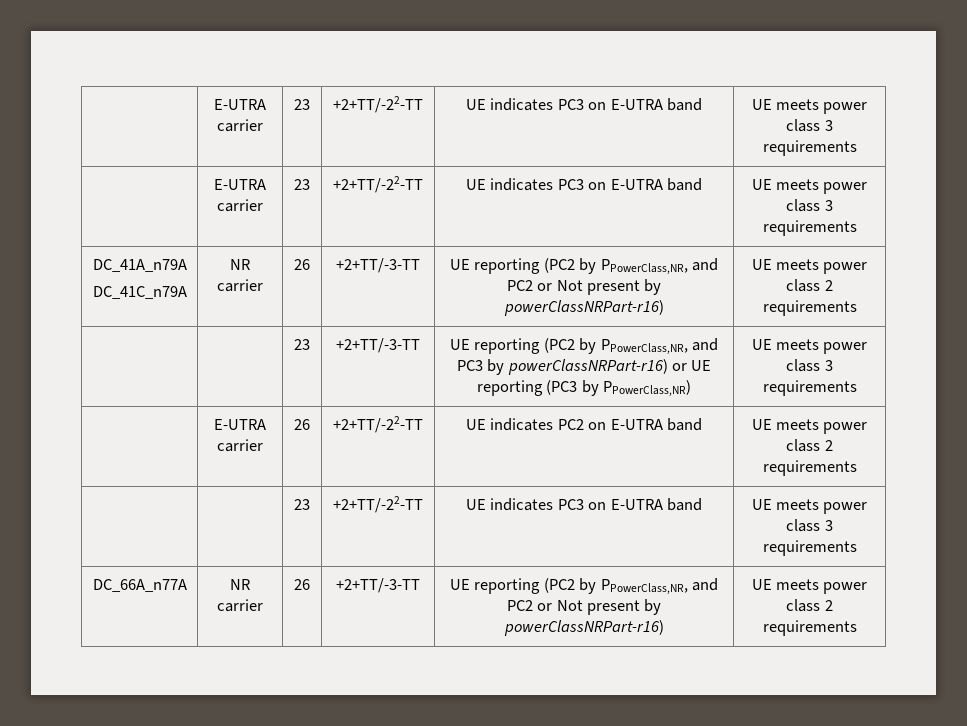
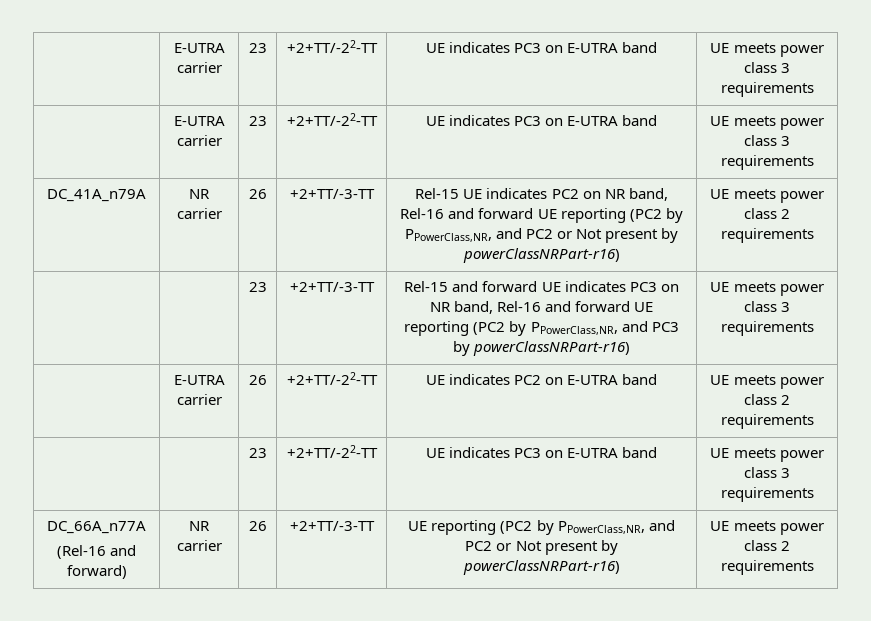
- DC_41A_n79A
- DC_41C_n79A | NR carrier | 26 | +2+TT/-3-TT | UE reporting (PC2 by PPowerClass,NR, and PC2 or Not present by powerClassNRPart-r16) | UE meets power class 2 requirements
+ DC_41A_n79A | NR carrier | 26 | +2+TT/-3-TT | Rel-15 UE indicates PC2 on NR band, Rel-16 and forward UE reporting (PC2 by PPowerClass,NR, and PC2 or Not present by powerClassNRPart-r16) | UE meets power class 2 requirements
- | | 23 | +2+TT/-3-TT | UE reporting (PC2 by PPowerClass,NR, and PC3 by powerClassNRPart-r16) or UE reporting (PC3 by PPowerClass,NR) | UE meets power class 3 requirements
+ | | 23 | +2+TT/-3-TT | Rel-15 and forward UE indicates PC3 on NR band, Rel-16 and forward UE reporting (PC2 by PPowerClass,NR, and PC3 by powerClassNRPart-r16) | UE meets power class 3 requirements
- DC_66A_n77A | NR carrier | 26 | +2+TT/-3-TT | UE reporting (PC2 by PPowerClass,NR, and PC2 or Not present by powerClassNRPart-r16) | UE meets power class 2 requirements
+ DC_66A_n77A
+ (Rel-16 and forward) | NR carrier | 26 | +2+TT/-3-TT | UE reporting (PC2 by PPowerClass,NR, and PC2 or Not present by powerClassNRPart-r16) | UE meets power class 2 requirements

